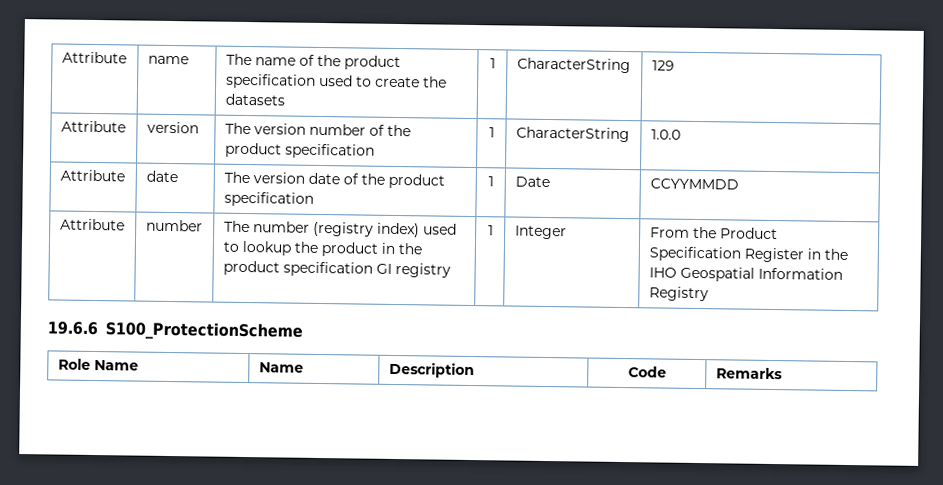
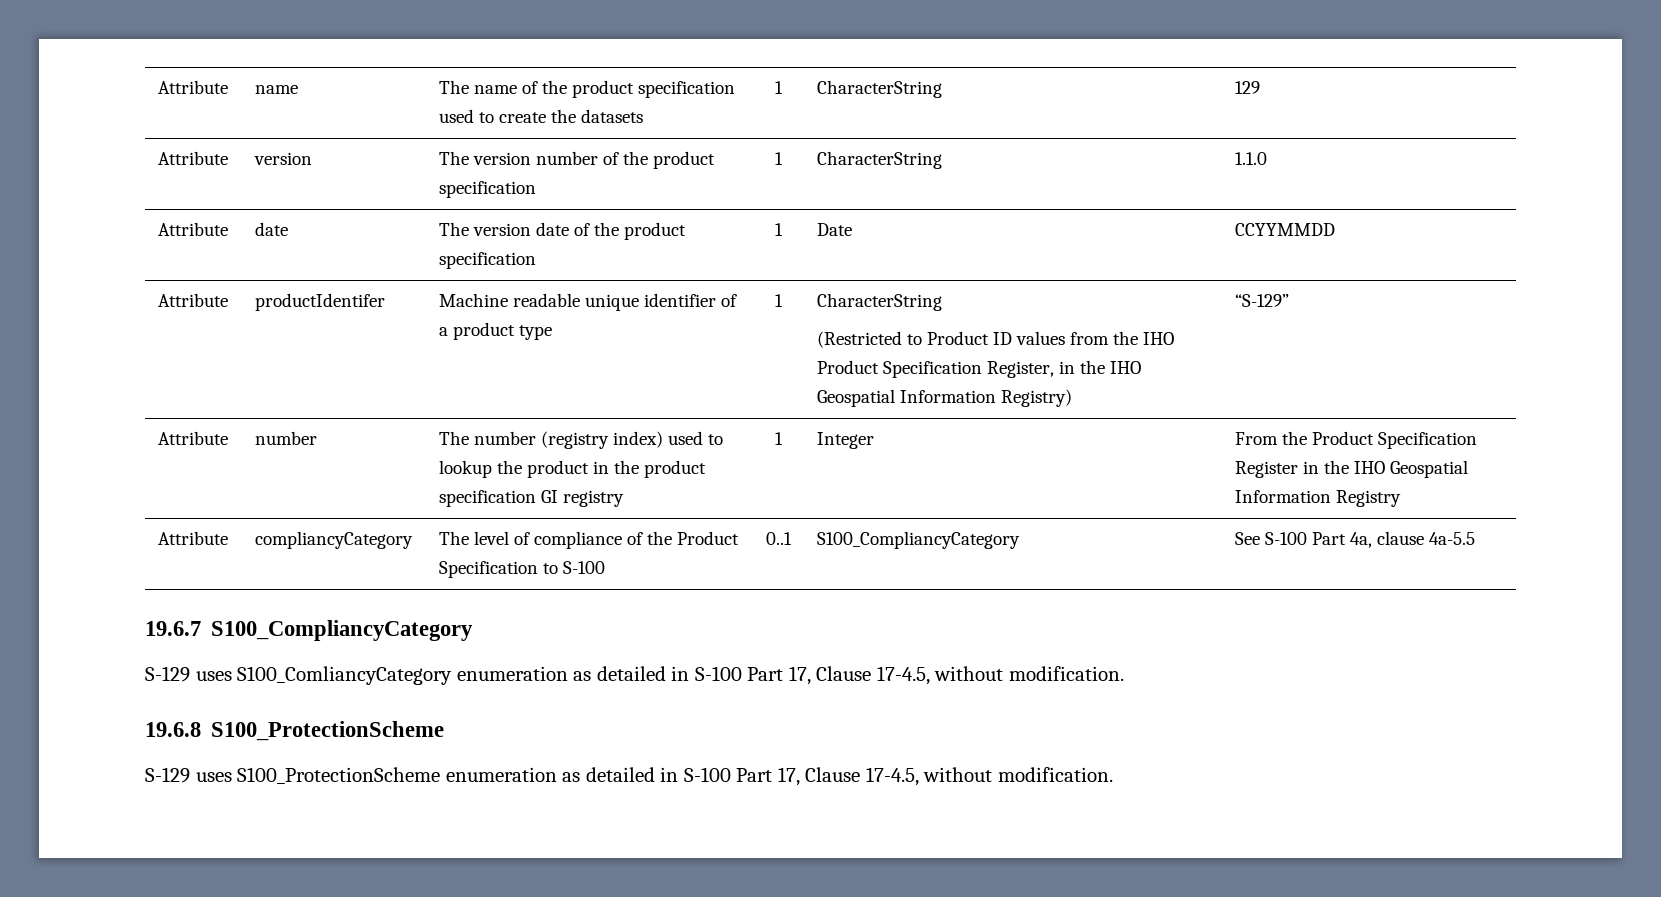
- Attribute | version | The version number of the product specification | 1 | CharacterString | 1.0.0
+ Attribute | version | The version number of the product specification | 1 | CharacterString | 1.1.0
+ Attribute | productIdentifer | Machine readable unique identifier of a product type | 1 | CharacterString
+ (Restricted to Product ID values from the IHO Product Specification Register, in the IHO Geospatial Information Registry) | “S-129”
- 19.6.6 S100_ProtectionScheme
- Role Name | Name | Description | Code | Remarks
+ Attribute | compliancyCategory | The level of compliance of the Product Specification to S-100 | 0..1 | S100_CompliancyCategory | See S-100 Part 4a, clause 4a-5.5
+ 19.6.7 S100_CompliancyCategory
+ S-129 uses S100_ComliancyCategory enumeration as detailed in S-100 Part 17, Clause 17-4.5, without modification.
+ 19.6.8 S100_ProtectionScheme
+ S-129 uses S100_ProtectionScheme enumeration as detailed in S-100 Part 17, Clause 17-4.5, without modification.

